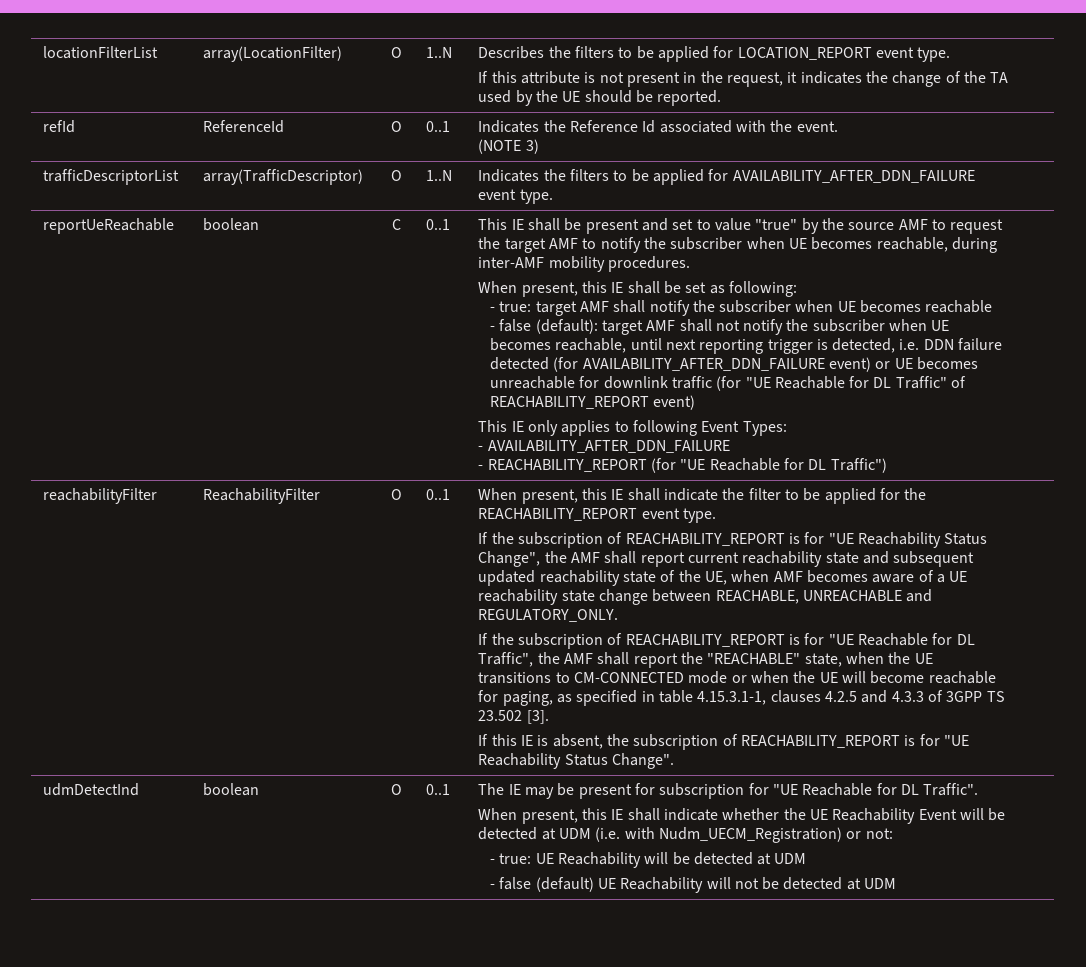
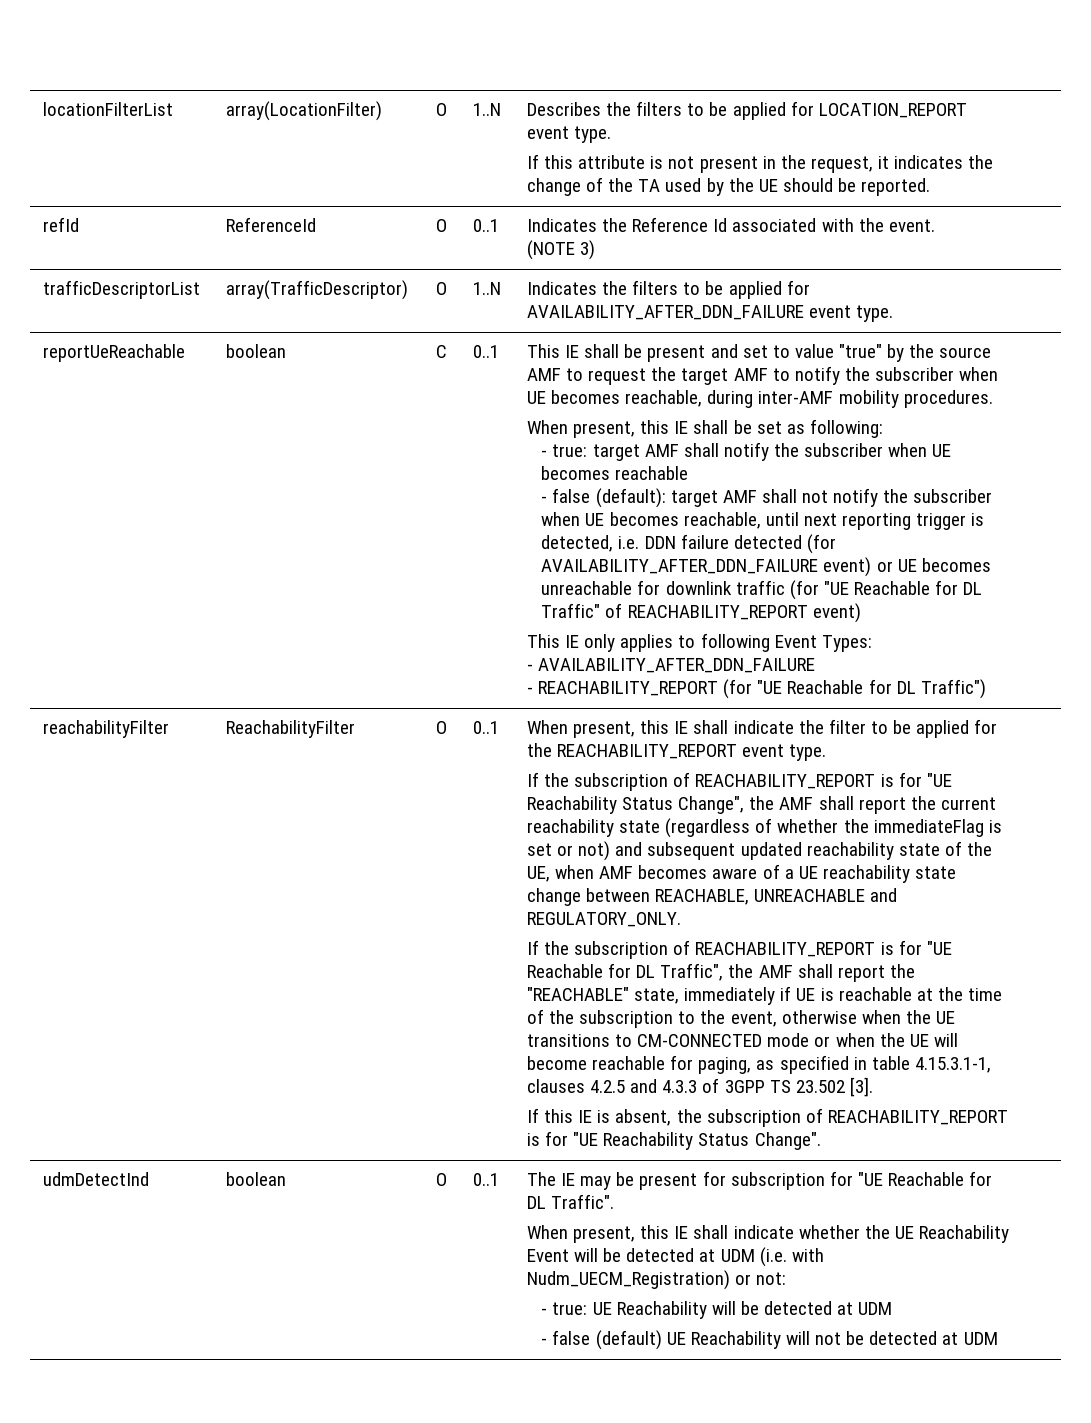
- If the subscription of REACHABILITY_REPORT is for "UE Reachability Status Change", the AMF shall report current reachability state and subsequent updated reachability state of the UE, when AMF becomes aware of a UE reachability state change between REACHABLE, UNREACHABLE and REGULATORY_ONLY.
+ If the subscription of REACHABILITY_REPORT is for "UE Reachability Status Change", the AMF shall report the current reachability state (regardless of whether the immediateFlag is set or not) and subsequent updated reachability state of the UE, when AMF becomes aware of a UE reachability state change between REACHABLE, UNREACHABLE and REGULATORY_ONLY.
- If the subscription of REACHABILITY_REPORT is for "UE Reachable for DL Traffic", the AMF shall report the "REACHABLE" state, when the UE transitions to CM-CONNECTED mode or when the UE will become reachable for paging, as specified in table 4.15.3.1-1, clauses 4.2.5 and 4.3.3 of 3GPP TS 23.502 [3].
+ If the subscription of REACHABILITY_REPORT is for "UE Reachable for DL Traffic", the AMF shall report the "REACHABLE" state, immediately if UE is reachable at the time of the subscription to the event, otherwise when the UE transitions to CM-CONNECTED mode or when the UE will become reachable for paging, as specified in table 4.15.3.1-1, clauses 4.2.5 and 4.3.3 of 3GPP TS 23.502 [3].

